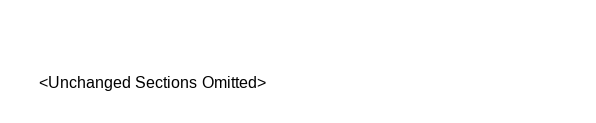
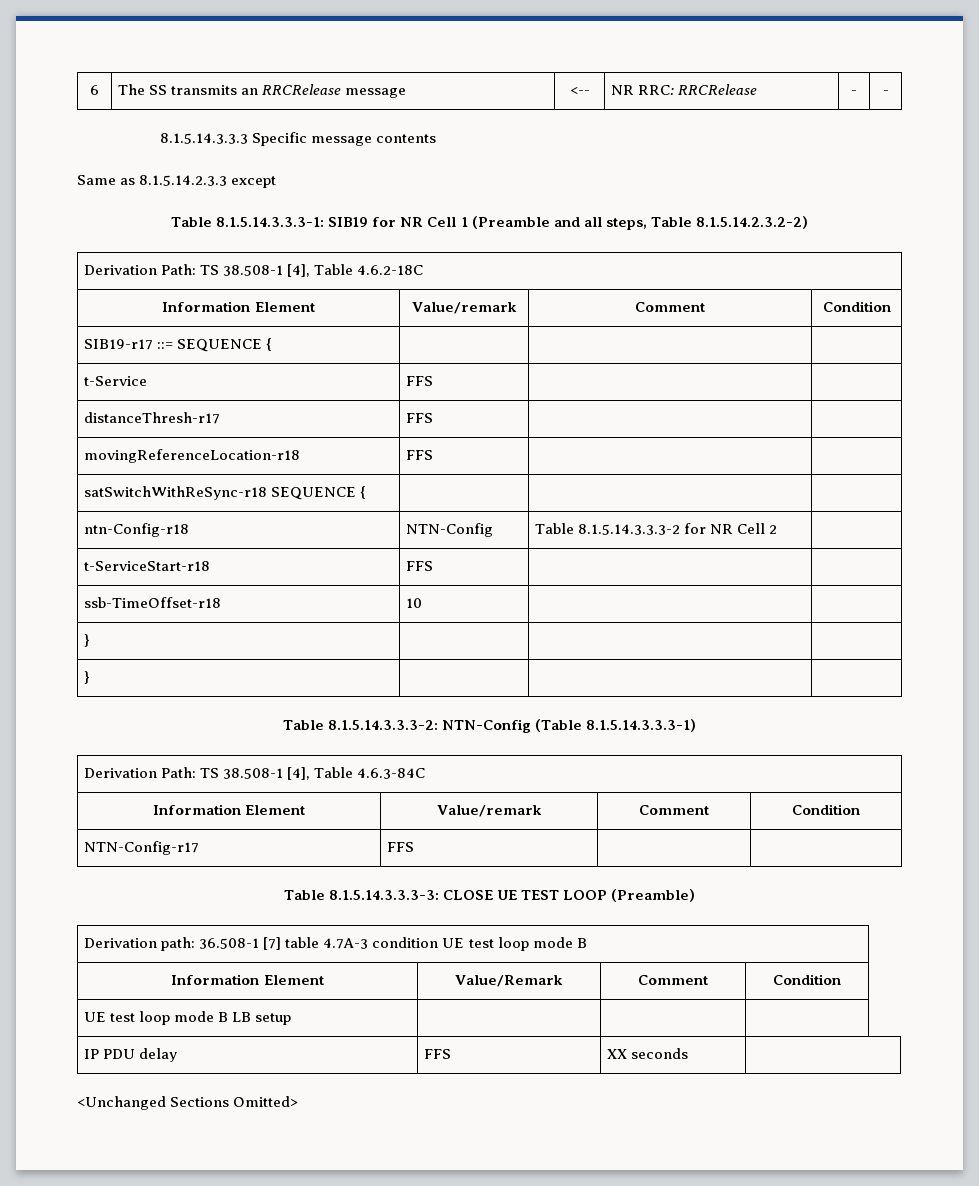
+ 6 | The SS transmits an RRCRelease message | <-- | NR RRC: RRCRelease | - | -
+ 8.1.5.14.3.3.3 Specific message contents
+ Same as 8.1.5.14.2.3.3 except
+ Table 8.1.5.14.3.3.3-1: SIB19 for NR Cell 1 (Preamble and all steps, Table 8.1.5.14.2.3.2-2)
+ Derivation Path: TS 38.508-1 [4], Table 4.6.2-18C
+ Information Element | Value/remark | Comment | Condition
+ SIB19-r17 ::= SEQUENCE { | | |
+ t-Service | FFS | |
+ distanceThresh-r17 | FFS | |
+ movingReferenceLocation-r18 | FFS | |
+ satSwitchWithReSync-r18 SEQUENCE { | | |
+ ntn-Config-r18 | NTN-Config | Table 8.1.5.14.3.3.3-2 for NR Cell 2 |
+ t-ServiceStart-r18 | FFS | |
+ ssb-TimeOffset-r18 | 10 | |
+ } | | |
+ } | | |
+ Table 8.1.5.14.3.3.3-2: NTN-Config (Table 8.1.5.14.3.3.3-1)
+ Derivation Path: TS 38.508-1 [4], Table 4.6.3-84C
+ Information Element | Value/remark | Comment | Condition
+ NTN-Config-r17 | FFS | |
+ Table 8.1.5.14.3.3.3-3: CLOSE UE TEST LOOP (Preamble)
+ Derivation path: 36.508-1 [7] table 4.7A-3 condition UE test loop mode B
+ Information Element | Value/Remark | Comment | Condition
+ UE test loop mode B LB setup | | |
+ IP PDU delay | FFS | XX seconds |

